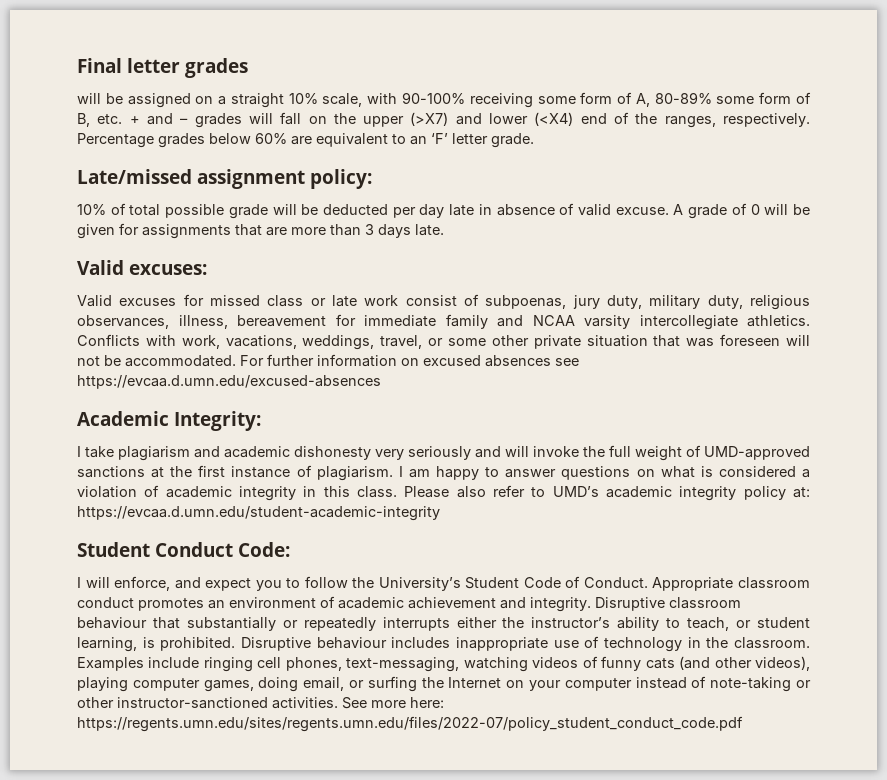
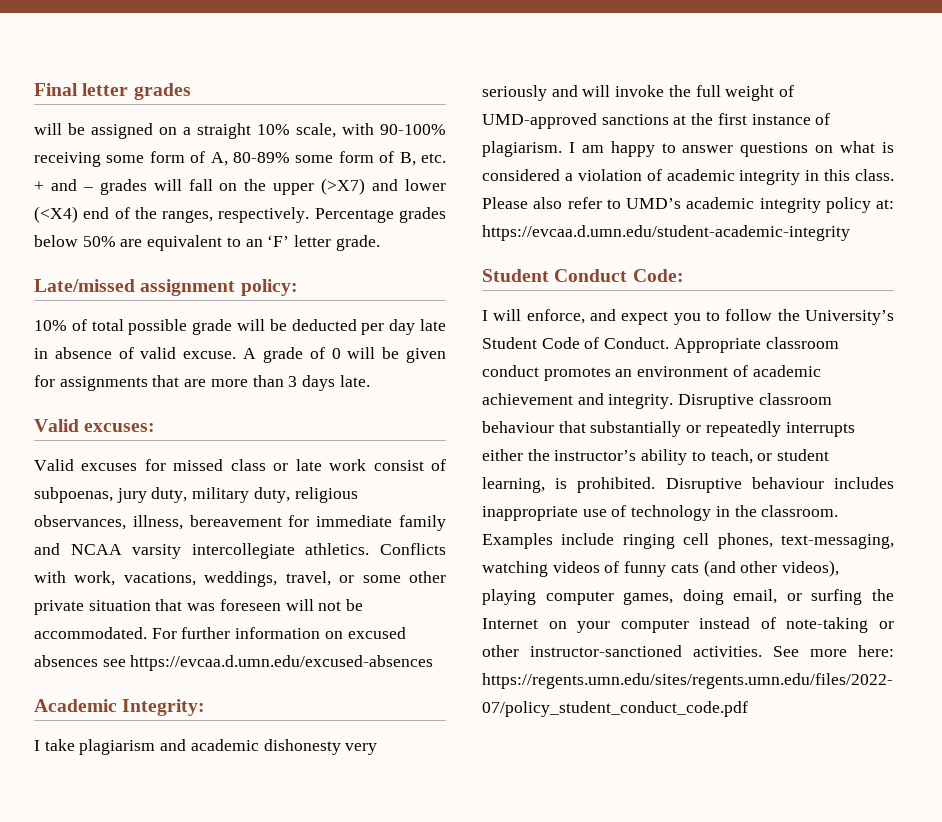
- Percentage grades below 60% are equivalent to an ‘F’ letter grade.
+ Percentage grades below 50% are equivalent to an ‘F’ letter grade.

